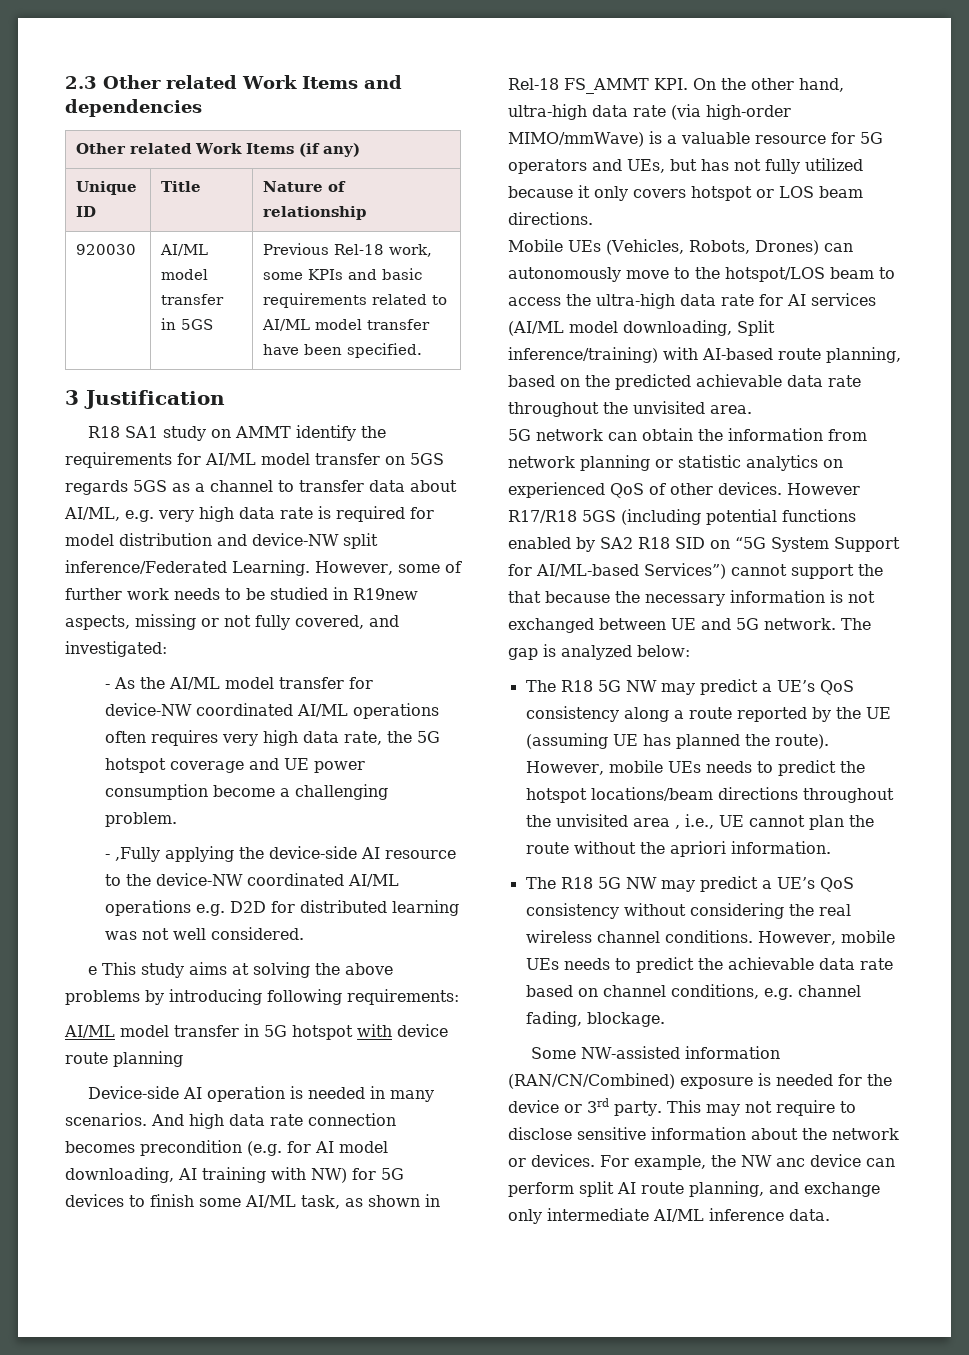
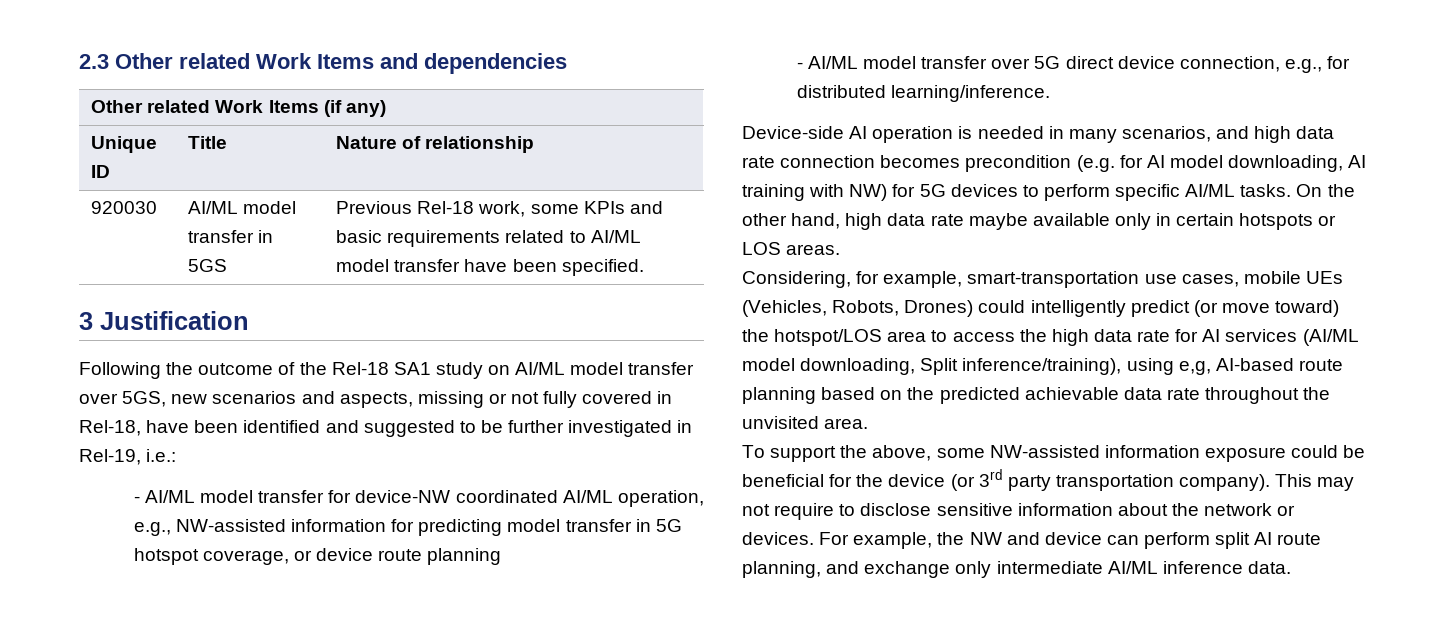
- R18 SA1 study on AMMT identify the requirements for AI/ML model transfer on 5GS regards 5GS as a channel to transfer data about AI/ML, e.g. very high data rate is required for model distribution and device-NW split inference/Federated Learning. However, some of further work needs to be studied in R19new aspects, missing or not fully covered, and investigated:
- - As the AI/ML model transfer for device-NW coordinated AI/ML operations often requires very high data rate, the 5G hotspot coverage and UE power consumption become a challenging problem.
- - ,Fully applying the device-side AI resource to the device-NW coordinated AI/ML operations e.g. D2D for distributed learning was not well considered.
- e This study aims at solving the above problems by introducing following requirements:
- AI/ML model transfer in 5G hotspot with device route planning
+ Following the outcome of the Rel-18 SA1 study on AI/ML model transfer over 5GS, new scenarios and aspects, missing or not fully covered in Rel-18, have been identified and suggested to be further investigated in Rel-19, i.e.:
+ - AI/ML model transfer for device-NW coordinated AI/ML operation, e.g., NW-assisted information for predicting model transfer in 5G hotspot coverage, or device route planning
+ - AI/ML model transfer over 5G direct device connection, e.g., for distributed learning/inference.
- Device-side AI operation is needed in many scenarios. And high data rate connection becomes precondition (e.g. for AI model downloading, AI training with NW) for 5G devices to finish some AI/ML task, as shown in Rel-18 FS_AMMT KPI. On the other hand, ultra-high data rate (via high-order MIMO/mmWave) is a valuable resource for 5G operators and UEs, but has not fully utilized because it only covers hotspot or LOS beam directions.
- Mobile UEs (Vehicles, Robots, Drones) can autonomously move to the hotspot/LOS beam to access the ultra-high data rate for AI services (AI/ML model downloading, Split inference/training) with AI-based route planning, based on the predicted achievable data rate throughout the unvisited area.
+ Device-side AI operation is needed in many scenarios, and high data rate connection becomes precondition (e.g. for AI model downloading, AI training with NW) for 5G devices to perform specific AI/ML tasks. On the other hand, high data rate maybe available only in certain hotspots or LOS areas.
+ Considering, for example, smart-transportation use cases, mobile UEs (Vehicles, Robots, Drones) could intelligently predict (or move toward) the hotspot/LOS area to access the high data rate for AI services (AI/ML model downloading, Split inference/training), using e,g, AI-based route planning based on the predicted achievable data rate throughout the unvisited area.
- 5G network can obtain the information from network planning or statistic analytics on experienced QoS of other devices. However R17/R18 5GS (including potential functions enabled by SA2 R18 SID on “5G System Support for AI/ML-based Services”) cannot support the that because the necessary information is not exchanged between UE and 5G network. The gap is analyzed below:
- The R18 5G NW may predict a UE’s QoS consistency along a route reported by the UE (assuming UE has planned the route). However, mobile UEs needs to predict the hotspot locations/beam directions throughout the unvisited area , i.e., UE cannot plan the route without the apriori information.
- The R18 5G NW may predict a UE’s QoS consistency without considering the real wireless channel conditions. However, mobile UEs needs to predict the achievable data rate based on channel conditions, e.g. channel fading, blockage.
- Some NW-assisted information (RAN/CN/Combined) exposure is needed for the device or 3rd party.
+ To support the above, some NW-assisted information exposure could be beneficial for the device (or 3rd party transportation company).
- For example, the NW anc device can perform split AI route planning, and exchange only intermediate AI/ML inference data.
+ For example, the NW and device can perform split AI route planning, and exchange only intermediate AI/ML inference data.

